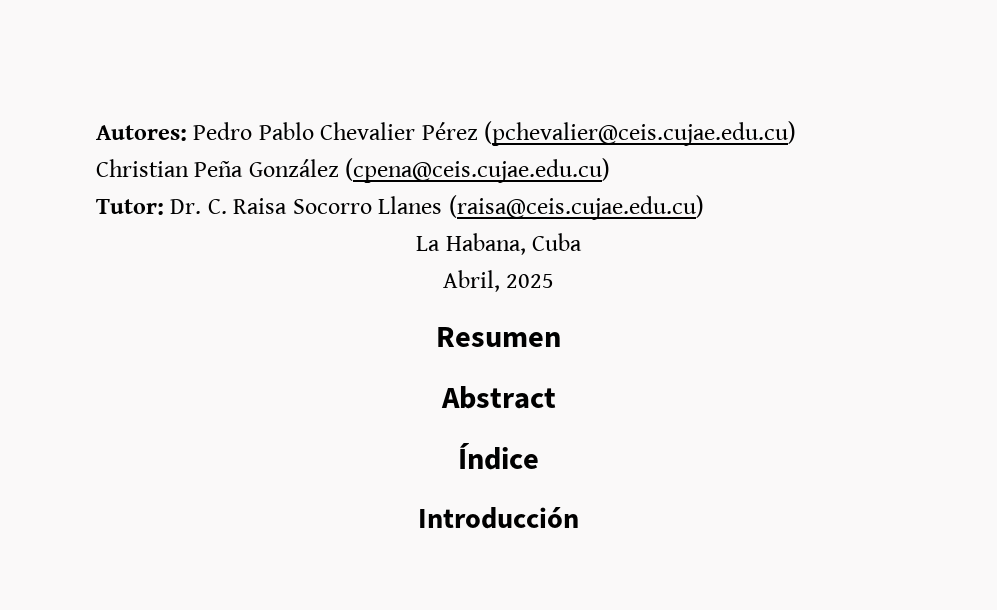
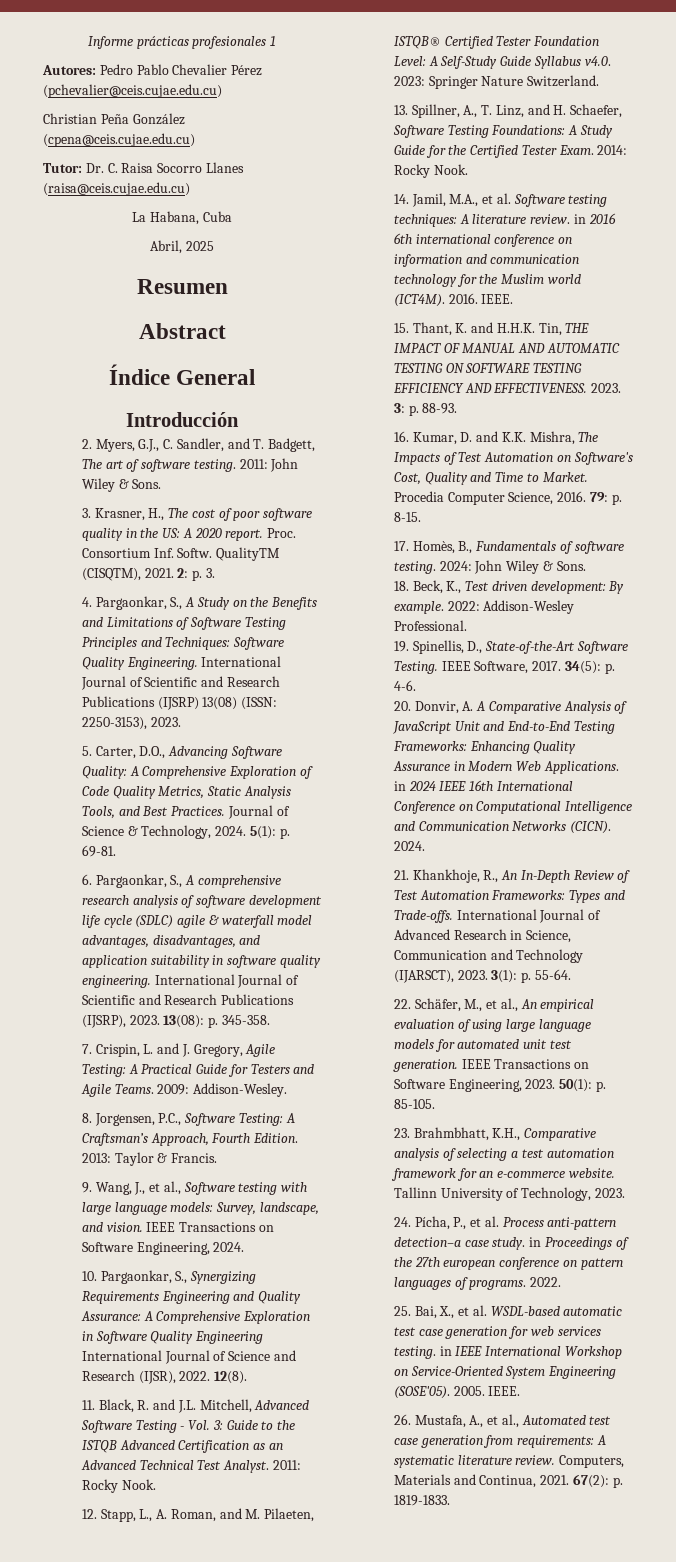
+ Informe prácticas profesionales 1
- Índice
+ Índice General
+ 2. Myers, G.J., C. Sandler, and T. Badgett, The art of software testing. 2011: John Wiley & Sons.
+ 3. Krasner, H., The cost of poor software quality in the US: A 2020 report. Proc. Consortium Inf. Softw. QualityTM (CISQTM), 2021. 2: p. 3.
+ 4. Pargaonkar, S., A Study on the Benefits and Limitations of Software Testing Principles and Techniques: Software Quality Engineering. International Journal of Scientific and Research Publications (IJSRP) 13(08) (ISSN: 2250-3153), 2023.
+ 5. Carter, D.O., Advancing Software Quality: A Comprehensive Exploration of Code Quality Metrics, Static Analysis Tools, and Best Practices. Journal of Science & Technology, 2024. 5(1): p. 69-81.
+ 6. Pargaonkar, S., A comprehensive research analysis of software development life cycle (SDLC) agile & waterfall model advantages, disadvantages, and application suitability in software quality engineering. International Journal of Scientific and Research Publications (IJSRP), 2023. 13(08): p. 345-358.
+ 7. Crispin, L. and J. Gregory, Agile Testing: A Practical Guide for Testers and Agile Teams. 2009: Addison-Wesley.
+ 8. Jorgensen, P.C., Software Testing: A Craftsman’s Approach, Fourth Edition. 2013: Taylor & Francis.
+ 9. Wang, J., et al., Software testing with large language models: Survey, landscape, and vision. IEEE Transactions on Software Engineering, 2024.
+ 10. Pargaonkar, S., Synergizing Requirements Engineering and Quality Assurance: A Comprehensive Exploration in Software Quality Engineering International Journal of Science and Research (IJSR), 2022. 12(8).
+ 11. Black, R. and J.L. Mitchell, Advanced Software Testing - Vol. 3: Guide to the ISTQB Advanced Certification as an Advanced Technical Test Analyst. 2011: Rocky Nook.
+ 12. Stapp, L., A. Roman, and M. Pilaeten, ISTQB® Certified Tester Foundation Level: A Self-Study Guide Syllabus v4.0. 2023: Springer Nature Switzerland.
+ 13. Spillner, A., T. Linz, and H. Schaefer, Software Testing Foundations: A Study Guide for the Certified Tester Exam. 2014: Rocky Nook.
+ 14. Jamil, M.A., et al. Software testing techniques: A literature review. in 2016 6th international conference on information and communication technology for the Muslim world (ICT4M). 2016. IEEE.
+ 15. Thant, K. and H.H.K. Tin, THE IMPACT OF MANUAL AND AUTOMATIC TESTING ON SOFTWARE TESTING EFFICIENCY AND EFFECTIVENESS. 2023. 3: p. 88-93.
+ 16. Kumar, D. and K.K. Mishra, The Impacts of Test Automation on Software's Cost, Quality and Time to Market. Procedia Computer Science, 2016. 79: p. 8-15.
+ 17. Homès, B., Fundamentals of software testing. 2024: John Wiley & Sons.
+ 18. Beck, K., Test driven development: By example. 2022: Addison-Wesley Professional.
+ 19. Spinellis, D., State-of-the-Art Software Testing. IEEE Software, 2017. 34(5): p. 4-6.
+ 20. Donvir, A. A Comparative Analysis of JavaScript Unit and End-to-End Testing Frameworks: Enhancing Quality Assurance in Modern Web Applications. in 2024 IEEE 16th International Conference on Computational Intelligence and Communication Networks (CICN). 2024.
+ 21. Khankhoje, R., An In-Depth Review of Test Automation Frameworks: Types and Trade-offs. International Journal of Advanced Research in Science, Communication and Technology (IJARSCT), 2023. 3(1): p. 55-64.
+ 22. Schäfer, M., et al., An empirical evaluation of using large language models for automated unit test generation. IEEE Transactions on Software Engineering, 2023. 50(1): p. 85-105.
+ 23. Brahmbhatt, K.H., Comparative analysis of selecting a test automation framework for an e-commerce website. Tallinn University of Technology, 2023.
+ 24. Pícha, P., et al. Process anti-pattern detection–a case study. in Proceedings of the 27th european conference on pattern languages of programs. 2022.
+ 25. Bai, X., et al. WSDL-based automatic test case generation for web services testing. in IEEE International Workshop on Service-Oriented System Engineering (SOSE'05). 2005. IEEE.
+ 26. Mustafa, A., et al., Automated test case generation from requirements: A systematic literature review. Computers, Materials and Continua, 2021. 67(2): p. 1819-1833.

